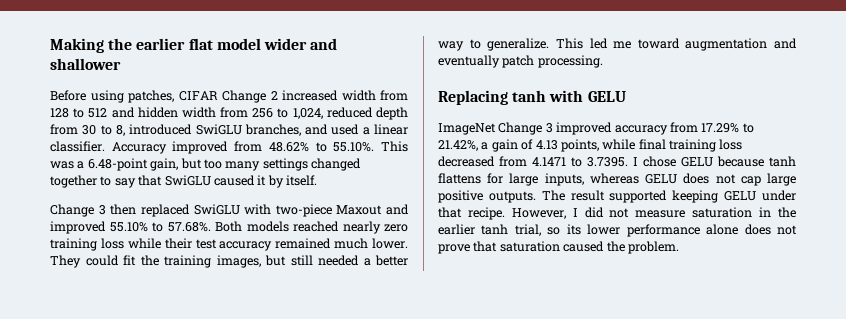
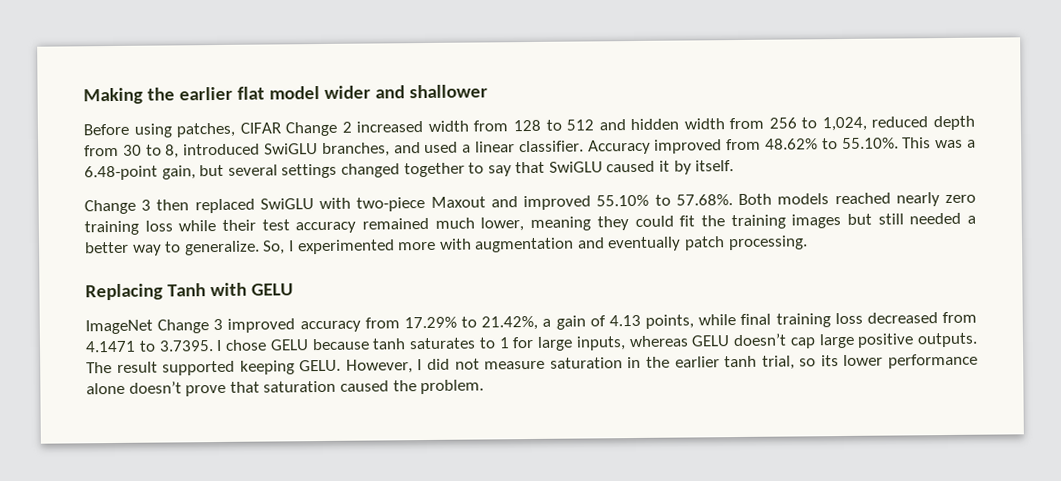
- Accuracy improved from 48.62% to 55.10%. This was a 6.48-point gain, but too many settings changed together to say that SwiGLU caused it by itself.
+ Accuracy improved from 48.62% to 55.10%. This was a 6.48-point gain, but several settings changed together to say that SwiGLU caused it by itself.
- Change 3 then replaced SwiGLU with two-piece Maxout and improved 55.10% to 57.68%. Both models reached nearly zero training loss while their test accuracy remained much lower. They could fit the training images, but still needed a better way to generalize.
+ Change 3 then replaced SwiGLU with two-piece Maxout and improved 55.10% to 57.68%. Both models reached nearly zero training loss while their test accuracy remained much lower, meaning they could fit the training images but still needed a better way to generalize.
- This led me toward augmentation and eventually patch processing.
+ So, I experimented more with augmentation and eventually patch processing.
- Replacing tanh with GELU
+ Replacing Tanh with GELU
- ImageNet Change 3 improved accuracy from 17.29% to 21.42%, a gain of 4.13 points, while final training loss decreased from 4.1471 to 3.7395. I chose GELU because tanh flattens for large inputs, whereas GELU does not cap large positive outputs.
+ ImageNet Change 3 improved accuracy from 17.29% to 21.42%, a gain of 4.13 points, while final training loss decreased from 4.1471 to 3.7395. I chose GELU because tanh saturates to 1 for large inputs, whereas GELU doesn’t cap large positive outputs.
- The result supported keeping GELU under that recipe.
+ The result supported keeping GELU.
- However, I did not measure saturation in the earlier tanh trial, so its lower performance alone does not prove that saturation caused the problem.
+ However, I did not measure saturation in the earlier tanh trial, so its lower performance alone doesn’t prove that saturation caused the problem.

